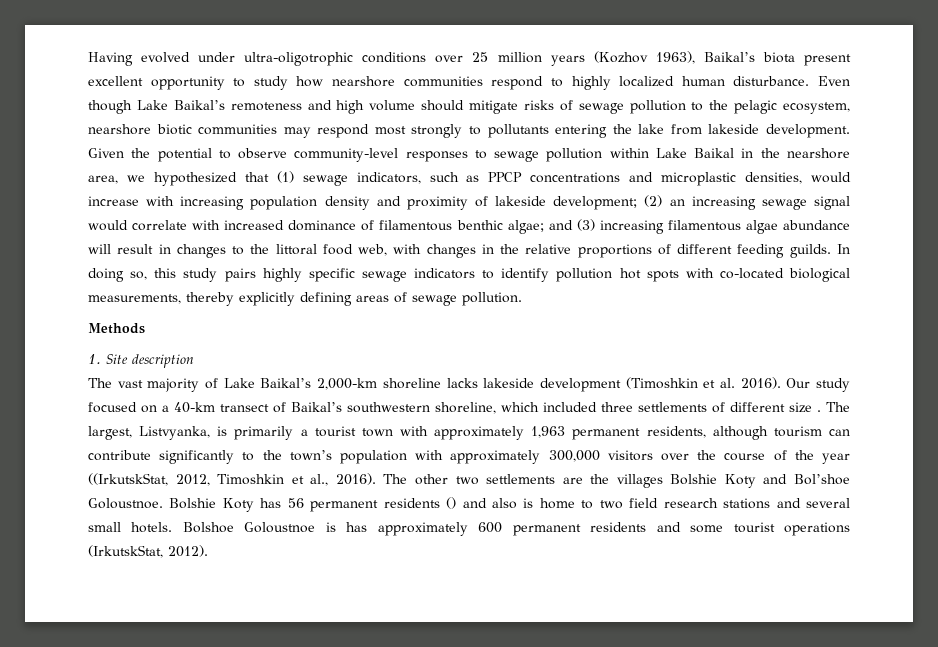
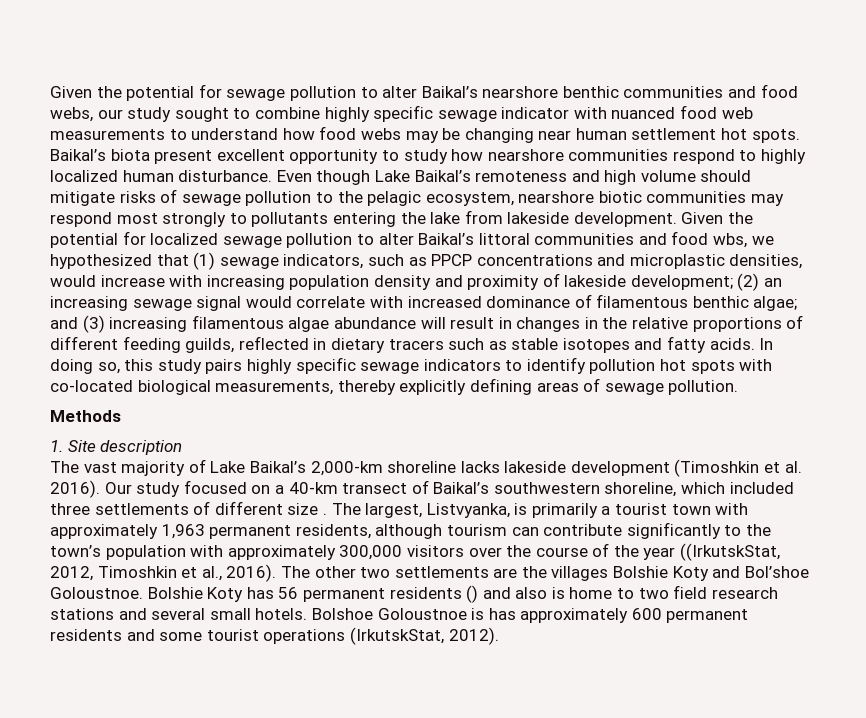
- Having evolved under ultra-oligotrophic conditions over 25 million years (Kozhov 1963), Baikal’s biota present excellent opportunity to study how nearshore communities respond to highly localized human disturbance.
+ Given the potential for sewage pollution to alter Baikal’s nearshore benthic communities and food webs, our study sought to combine highly specific sewage indicator with nuanced food web measurements to understand how food webs may be changing near human settlement hot spots. Baikal’s biota present excellent opportunity to study how nearshore communities respond to highly localized human disturbance.
- Given the potential to observe community-level responses to sewage pollution within Lake Baikal in the nearshore area, we hypothesized that (1) sewage indicators, such as PPCP concentrations and microplastic densities, would increase with increasing population density and proximity of lakeside development; (2) an increasing sewage signal would correlate with increased dominance of filamentous benthic algae; and (3) increasing filamentous algae abundance will result in changes to the littoral food web, with changes in the relative proportions of different feeding guilds.
+ Given the potential for localized sewage pollution to alter Baikal’s littoral communities and food wbs, we hypothesized that (1) sewage indicators, such as PPCP concentrations and microplastic densities, would increase with increasing population density and proximity of lakeside development; (2) an increasing sewage signal would correlate with increased dominance of filamentous benthic algae; and (3) increasing filamentous algae abundance will result in changes in the relative proportions of different feeding guilds, reflected in dietary tracers such as stable isotopes and fatty acids.

